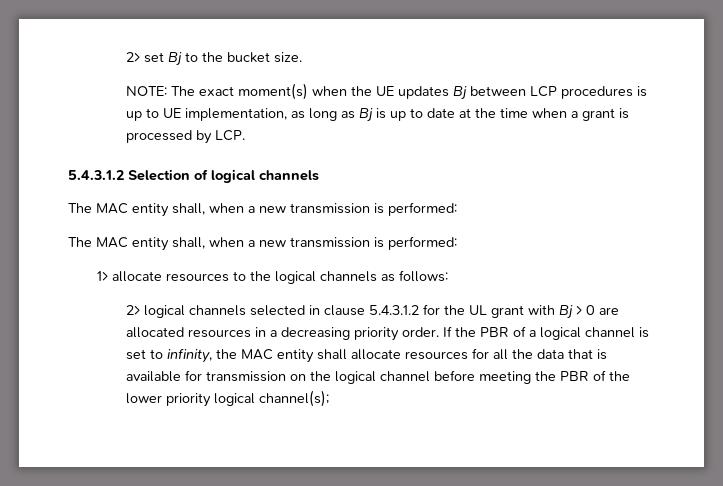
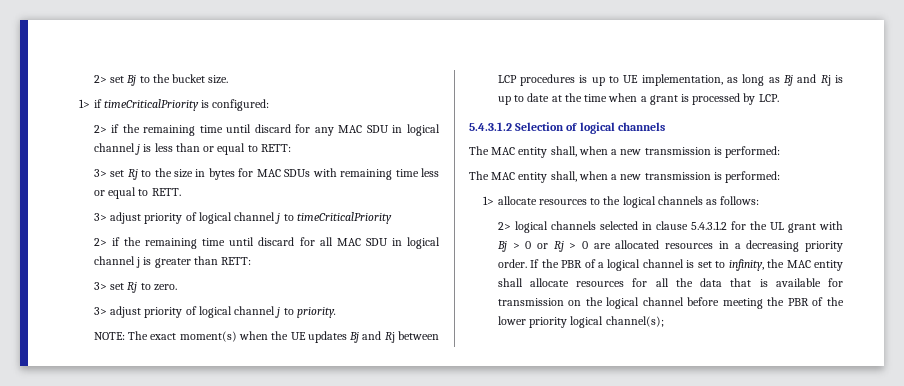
+ 1> if timeCriticalPriority is configured:
+ 2> if the remaining time until discard for any MAC SDU in logical channel j is less than or equal to RETT:
+ 3> set Rj to the size in bytes for MAC SDUs with remaining time less or equal to RETT.
+ 3> adjust priority of logical channel j to timeCriticalPriority
+ 2> if the remaining time until discard for all MAC SDU in logical channel j is greater than RETT:
+ 3> set Rj to zero.
+ 3> adjust priority of logical channel j to priority.
- NOTE: The exact moment(s) when the UE updates Bj between LCP procedures is up to UE implementation, as long as Bj is up to date at the time when a grant is processed by LCP.
+ NOTE: The exact moment(s) when the UE updates Bj and Rj between LCP procedures is up to UE implementation, as long as Bj and Rj is up to date at the time when a grant is processed by LCP.
- 2> logical channels selected in clause 5.4.3.1.2 for the UL grant with Bj > 0 are allocated resources in a decreasing priority order.
+ 2> logical channels selected in clause 5.4.3.1.2 for the UL grant with Bj > 0 or Rj > 0 are allocated resources in a decreasing priority order.

